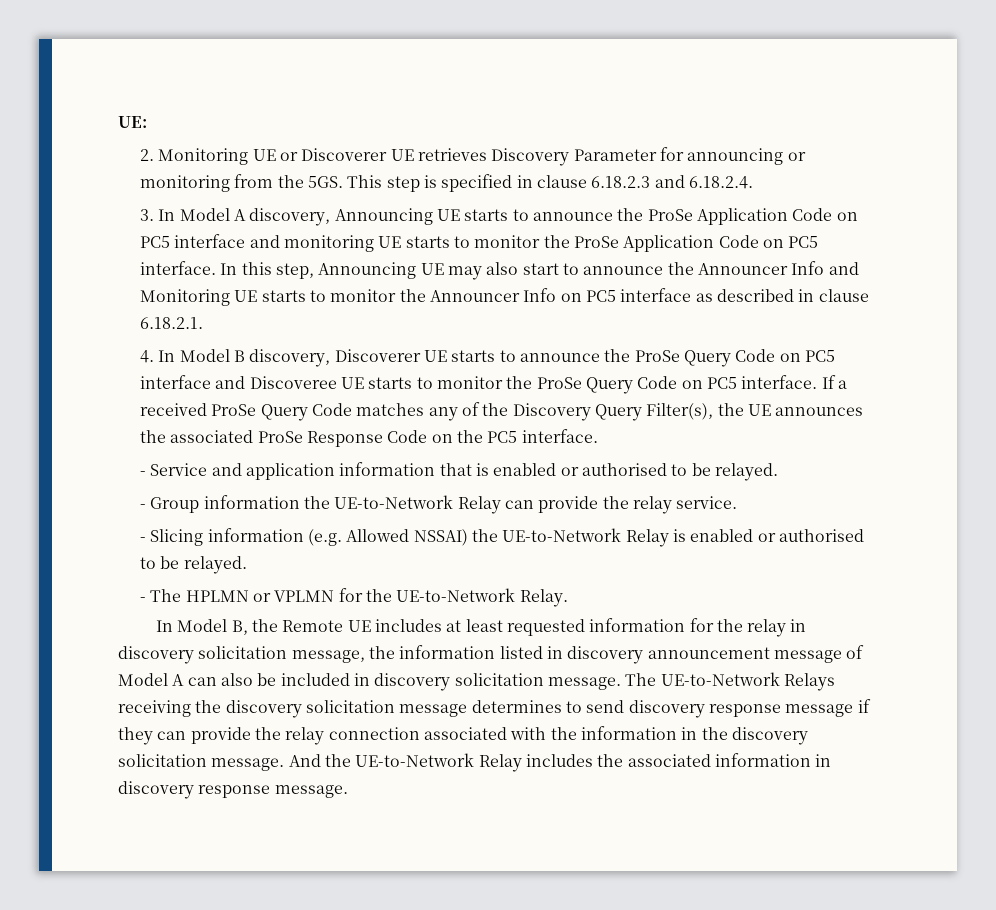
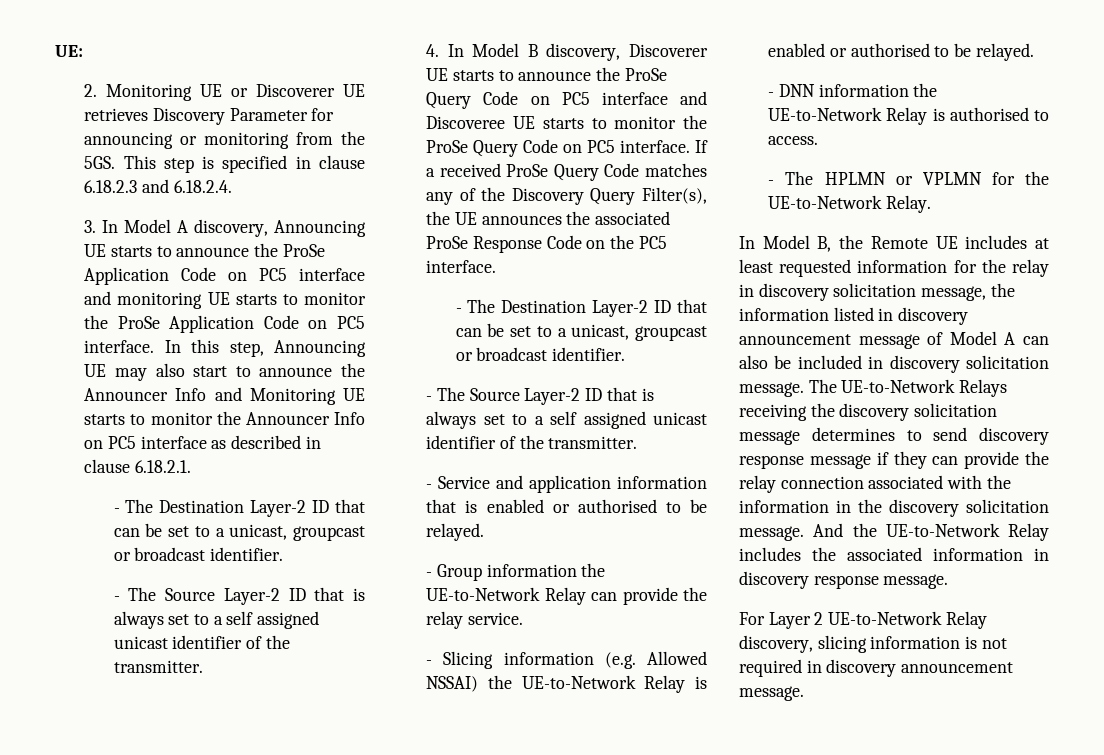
  In this step, Announcing UE may also start to announce the Announcer Info and Monitoring UE starts to monitor the Announcer Info on PC5 interface as described in clause 6.18.2.1.
+ - The Destination Layer-2 ID that can be set to a unicast, groupcast or broadcast identifier.
+ - The Source Layer-2 ID that is always set to a self assigned unicast identifier of the transmitter.
  If a received ProSe Query Code matches any of the Discovery Query Filter(s), the UE announces the associated ProSe Response Code on the PC5 interface.
+ - The Destination Layer-2 ID that can be set to a unicast, groupcast or broadcast identifier.
+ - The Source Layer-2 ID that is always set to a self assigned unicast identifier of the transmitter.
+ - DNN information the UE-to-Network Relay is authorised to access.
+ For Layer 2 UE-to-Network Relay discovery, slicing information is not required in discovery announcement message.

